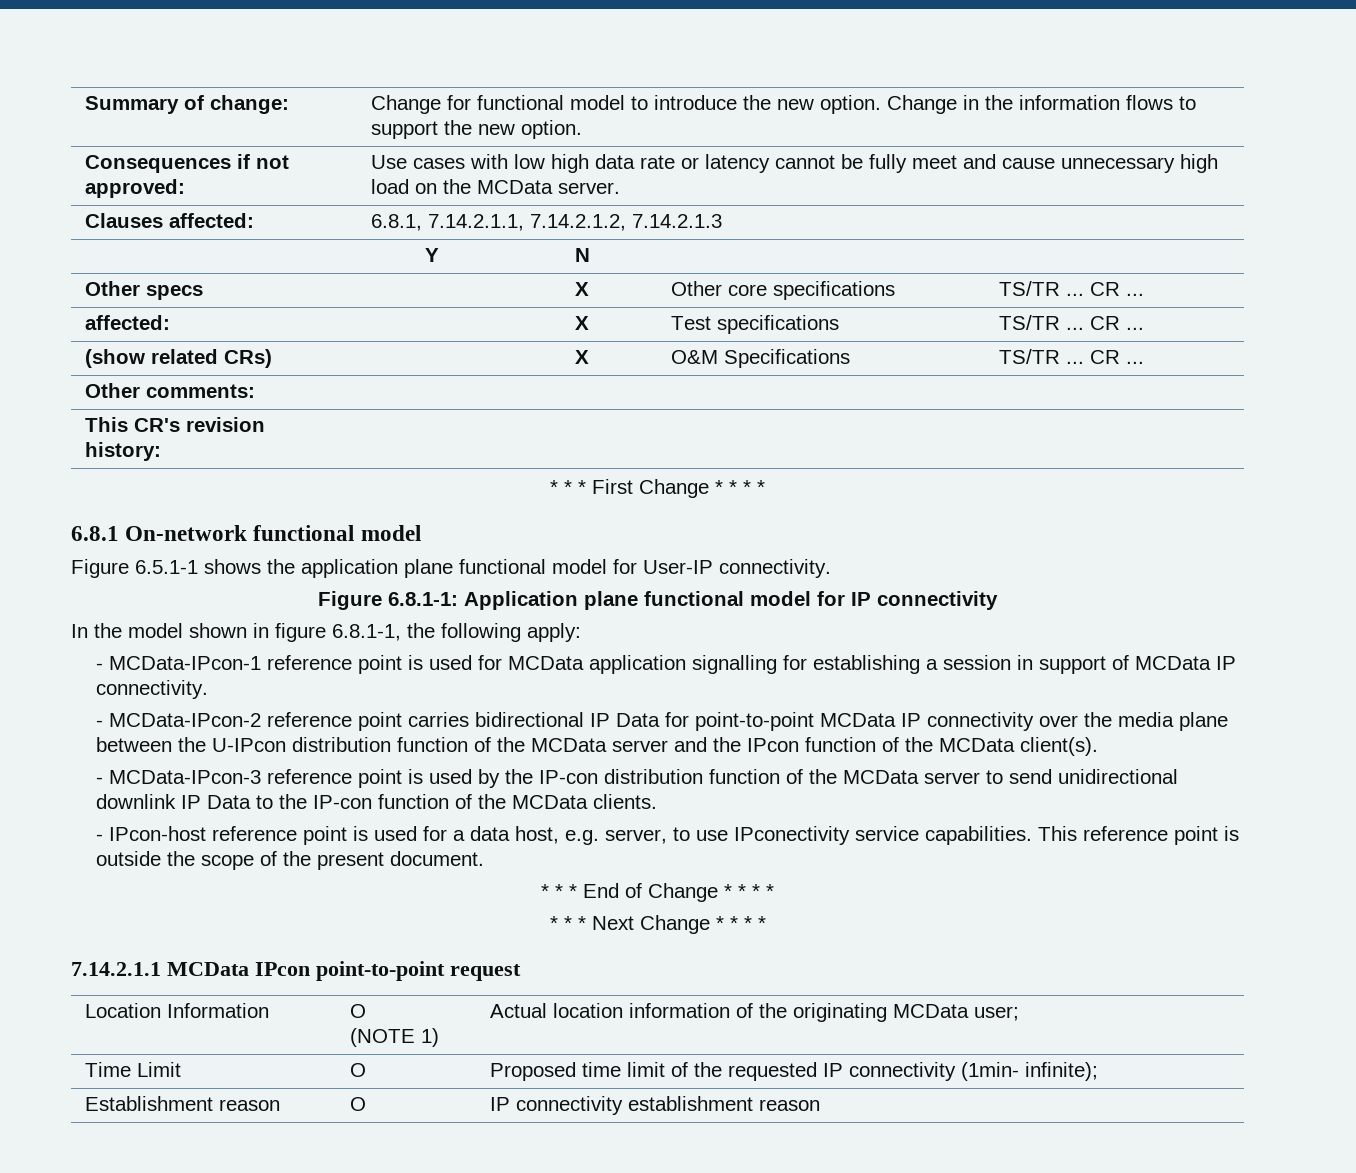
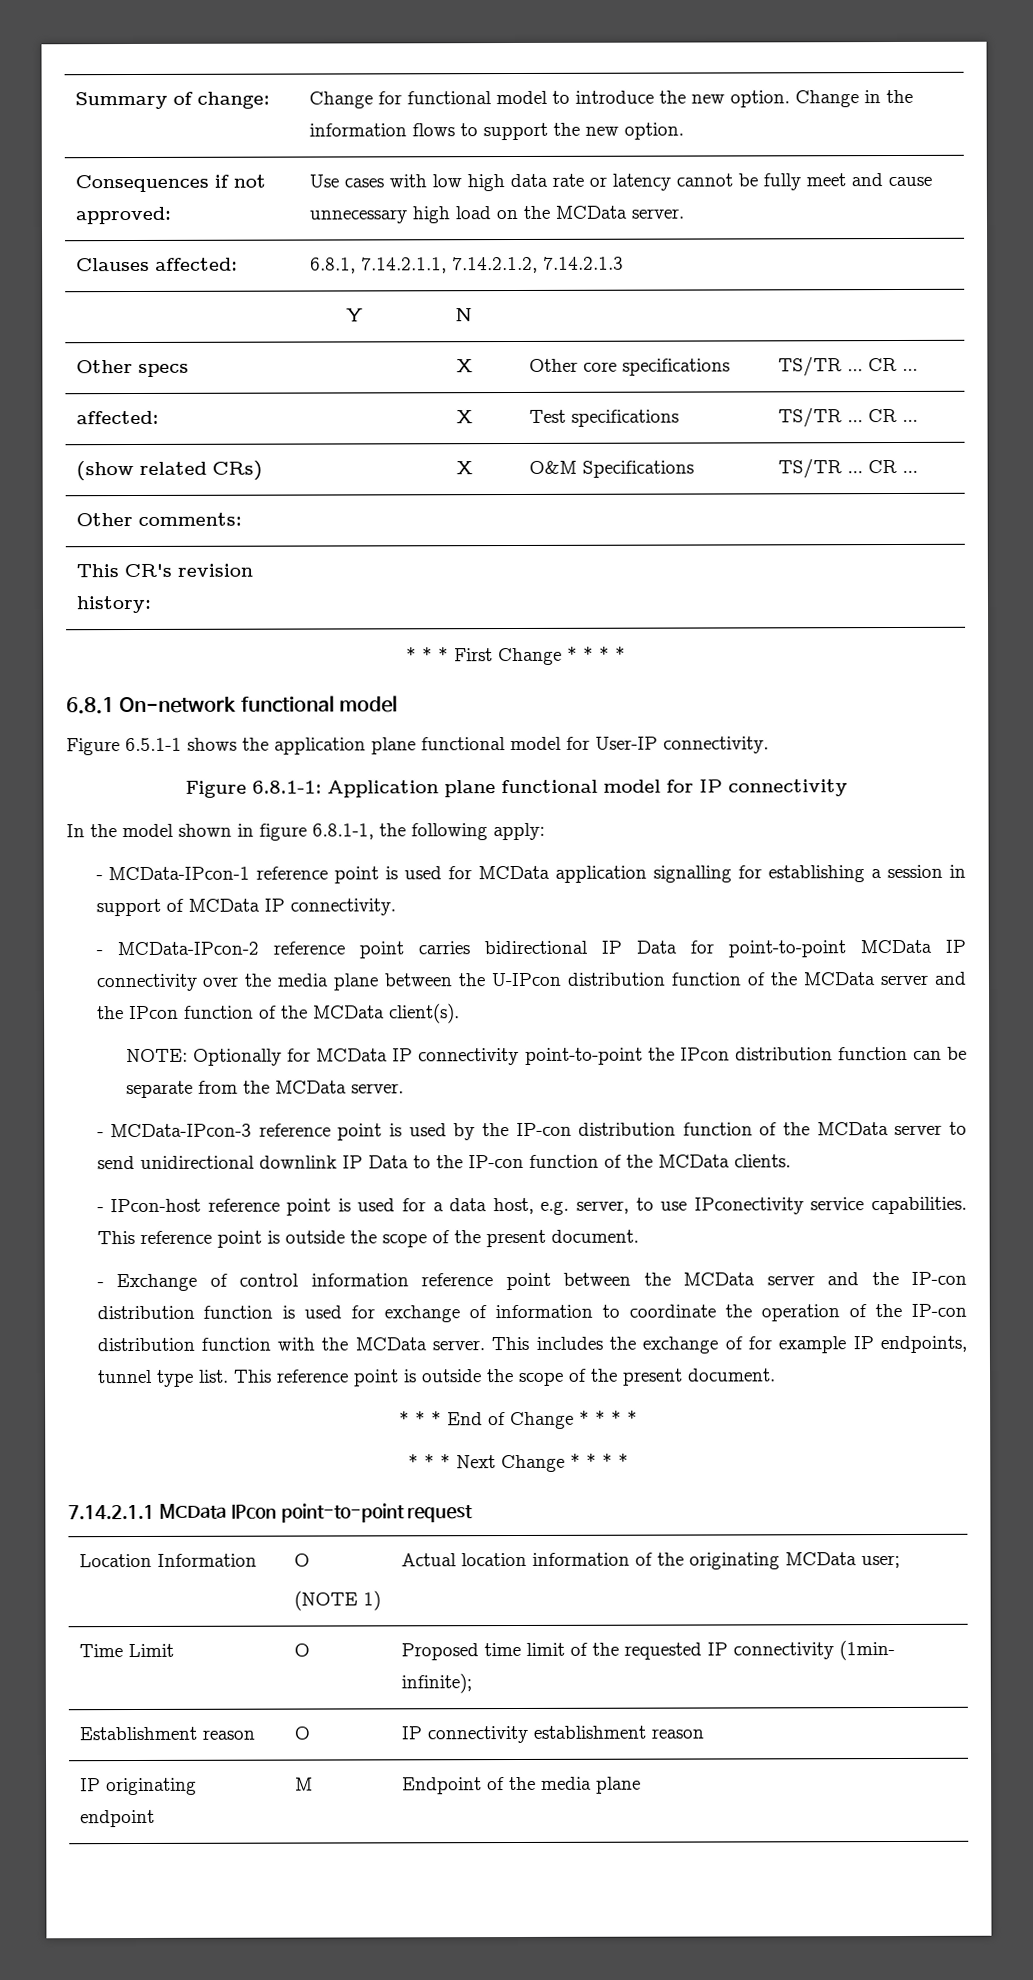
+ NOTE: Optionally for MCData IP connectivity point-to-point the IPcon distribution function can be separate from the MCData server.
+ - Exchange of control information reference point between the MCData server and the IP-con distribution function is used for exchange of information to coordinate the operation of the IP-con distribution function with the MCData server. This includes the exchange of for example IP endpoints, tunnel type list. This reference point is outside the scope of the present document.
+ IP originating endpoint | M | Endpoint of the media plane

